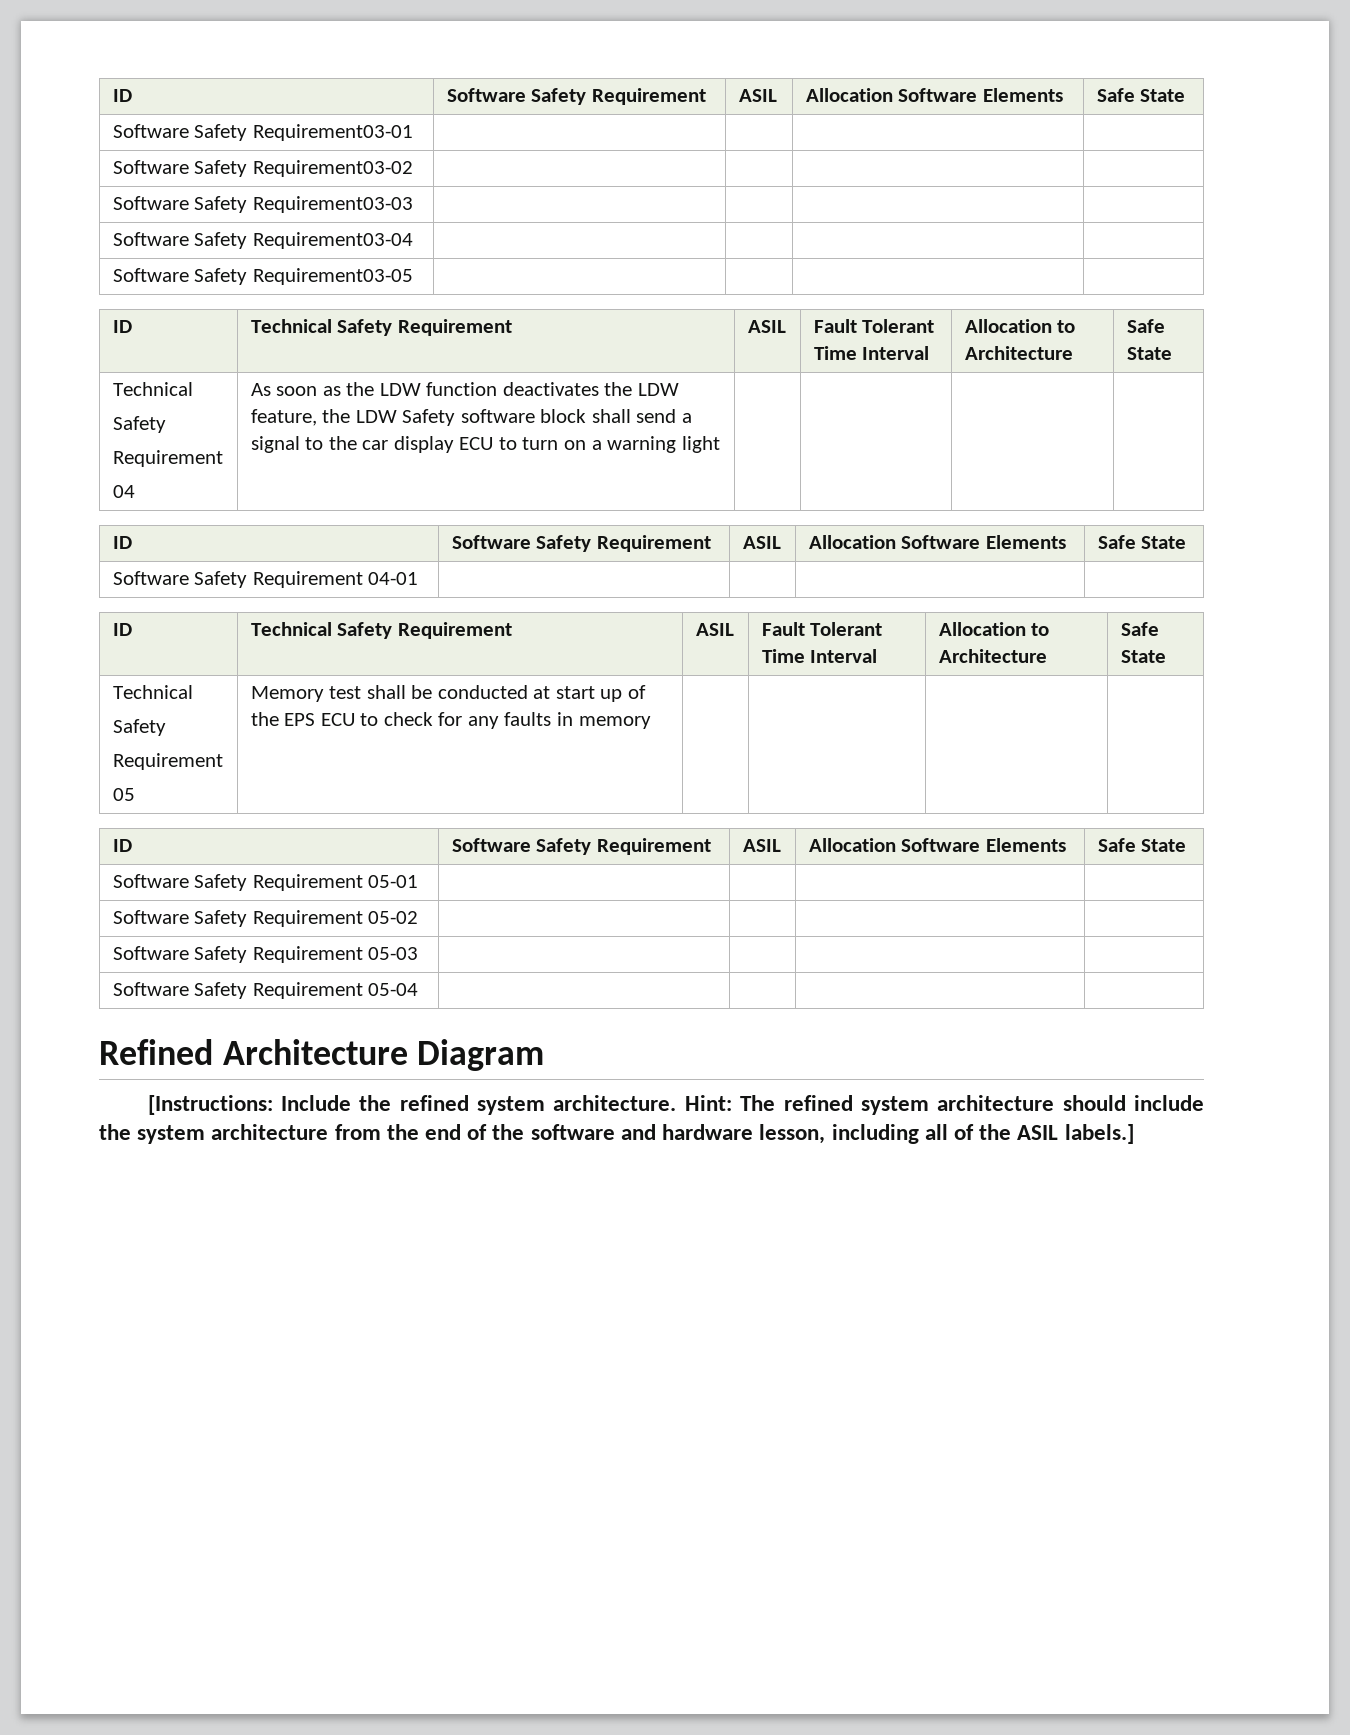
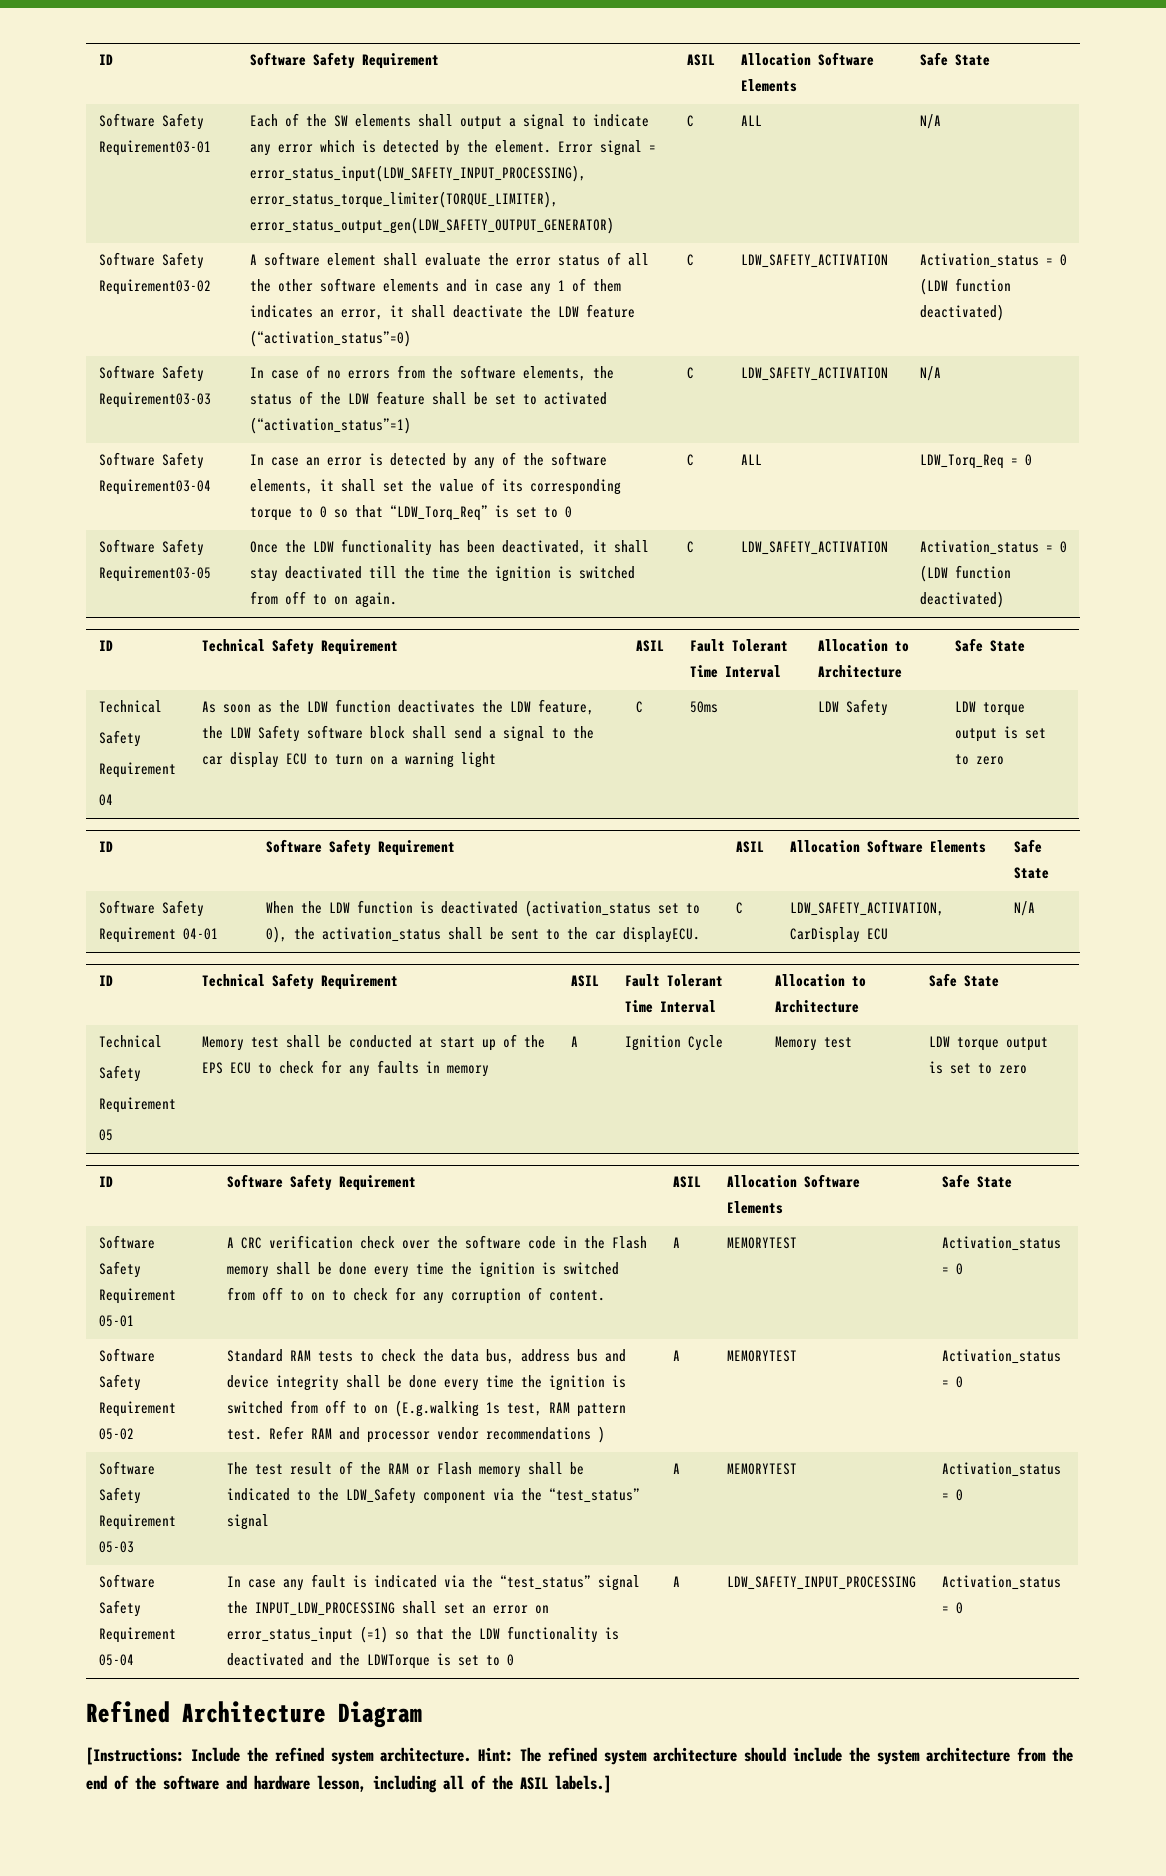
- Software Safety Requirement03-01 | | | |
- Software Safety Requirement03-02 | | | |
- Software Safety Requirement03-03 | | | |
- Software Safety Requirement03-04 | | | |
- Software Safety Requirement03-05 | | | |
+ Software Safety Requirement03-01 | Each of the SW elements shall output a signal to indicate any error which is detected by the element. Error signal = error_status_input(LDW_SAFETY_INPUT_PROCESSING), error_status_torque_limiter(TORQUE_LIMITER), error_status_output_gen(LDW_SAFETY_OUTPUT_GENERATOR) | C | ALL | N/A
+ Software Safety Requirement03-02 | A software element shall evaluate the error status of all the other software elements and in case any 1 of them indicates an error, it shall deactivate the LDW feature (“activation_status”=0) | C | LDW_SAFETY_ACTIVATION | Activation_status = 0 (LDW function deactivated)
+ Software Safety Requirement03-03 | In case of no errors from the software elements, the status of the LDW feature shall be set to activated (“activation_status”=1) | C | LDW_SAFETY_ACTIVATION | N/A
+ Software Safety Requirement03-04 | In case an error is detected by any of the software elements, it shall set the value of its corresponding torque to 0 so that “LDW_Torq_Req” is set to 0 | C | ALL | LDW_Torq_Req = 0
+ Software Safety Requirement03-05 | Once the LDW functionality has been deactivated, it shall stay deactivated till the time the ignition is switched from off to on again. | C | LDW_SAFETY_ACTIVATION | Activation_status = 0 (LDW function deactivated)
+ C | 50ms | LDW Safety | LDW torque output is set to zero
- Software Safety Requirement 04-01 | | | |
+ Software Safety Requirement 04-01 | When the LDW function is deactivated (activation_status set to 0), the activation_status shall be sent to the car displayECU. | C | LDW_SAFETY_ACTIVATION, CarDisplay ECU | N/A
  ID | Technical Safety Requirement | ASIL | Fault Tolerant Time Interval | Allocation to Architecture | Safe State
  Technical
  Safety
  Requirement
- 05 | Memory test shall be conducted at start up of the EPS ECU to check for any faults in memory | | | |
+ 05 | Memory test shall be conducted at start up of the EPS ECU to check for any faults in memory | A | Ignition Cycle | Memory test | LDW torque output is set to zero
- Software Safety Requirement 05-02 | | | |
- Software Safety Requirement 05-03 | | | |
- Software Safety Requirement 05-04 | | | |
+ A CRC verification check over the software code in the Flash memory shall be done every time the ignition is switched from off to on to check for any corruption of content. | A | MEMORYTEST | Activation_status = 0
+ Software Safety Requirement 05-02 | Standard RAM tests to check the data bus, address bus and device integrity shall be done every time the ignition is switched from off to on (E.g.walking 1s test, RAM pattern test. Refer RAM and processor vendor recommendations ) | A | MEMORYTEST | Activation_status = 0
+ Software Safety Requirement 05-03 | The test result of the RAM or Flash memory shall be indicated to the LDW_Safety component via the “test_status” signal | A | MEMORYTEST | Activation_status = 0
+ Software Safety Requirement 05-04 | In case any fault is indicated via the “test_status” signal the INPUT_LDW_PROCESSING shall set an error on error_status_input (=1) so that the LDW functionality is deactivated and the LDWTorque is set to 0 | A | LDW_SAFETY_INPUT_PROCESSING | Activation_status = 0

